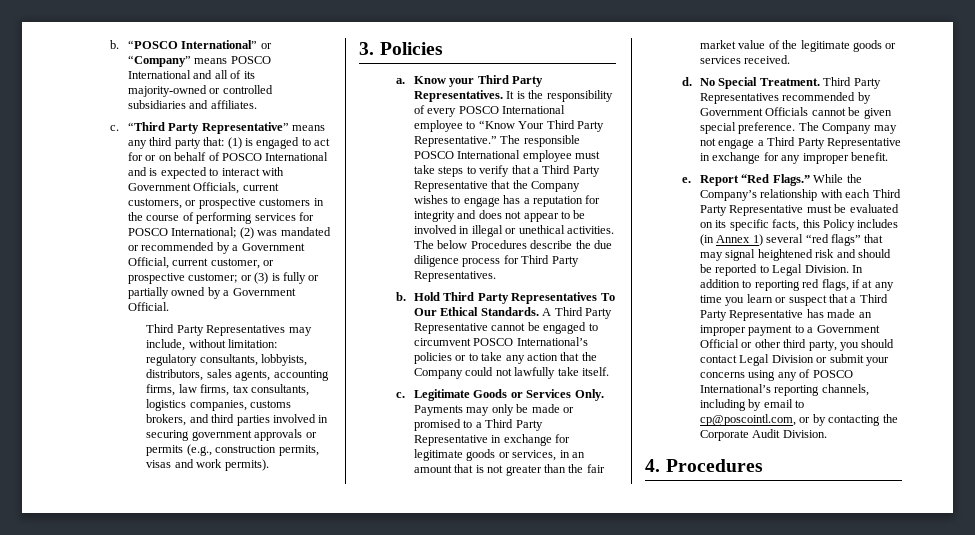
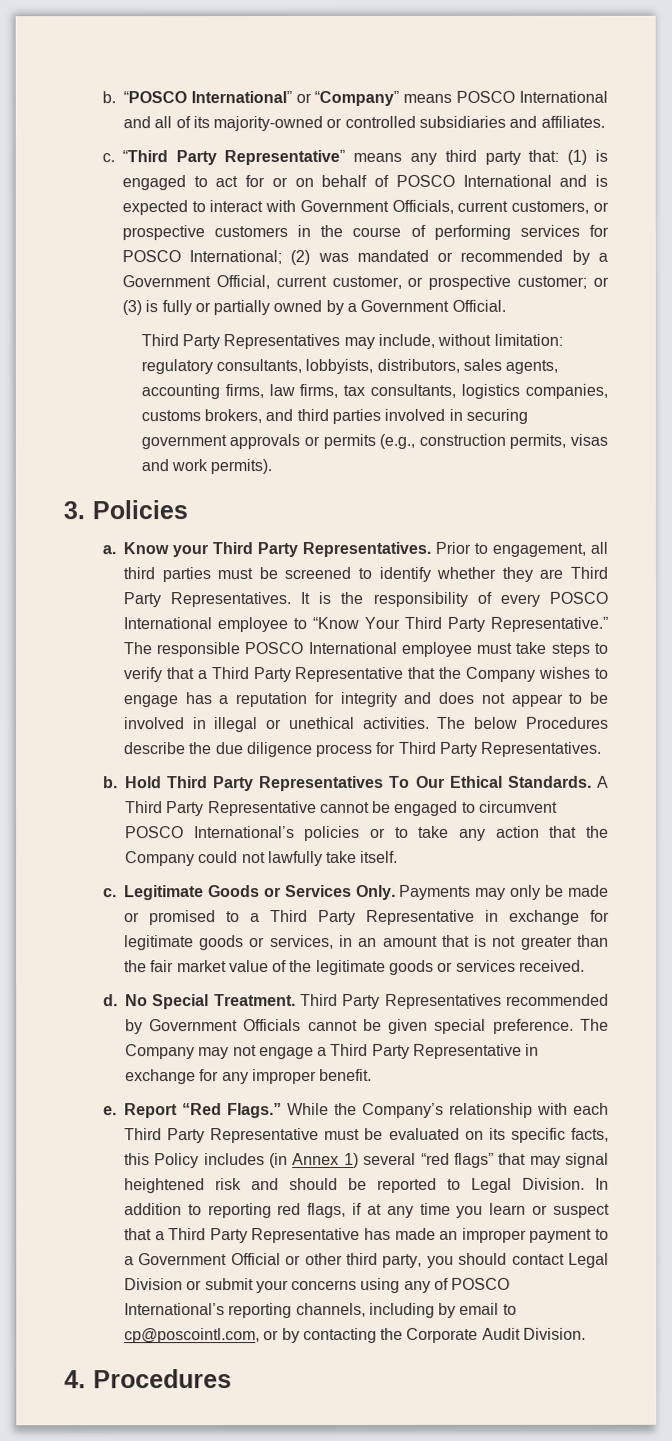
+ Prior to engagement, all third parties must be screened to identify whether they are Third Party Representatives.

